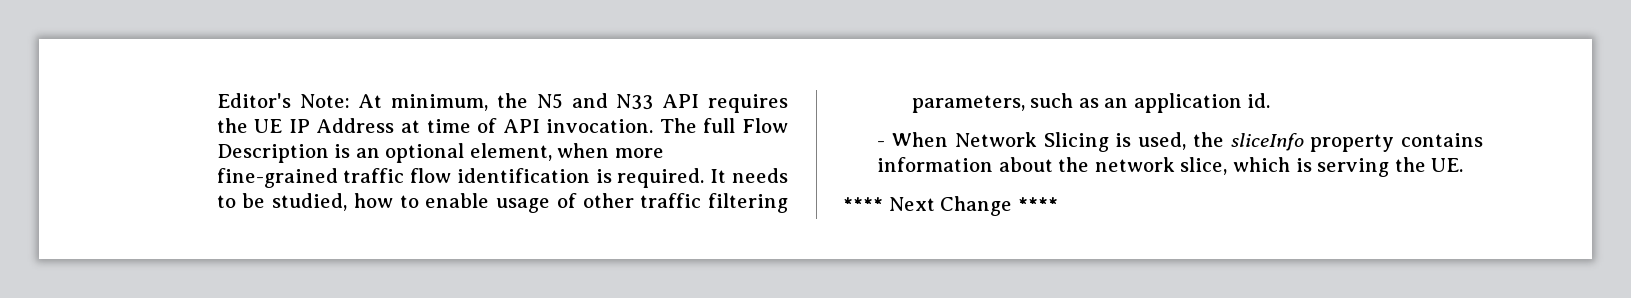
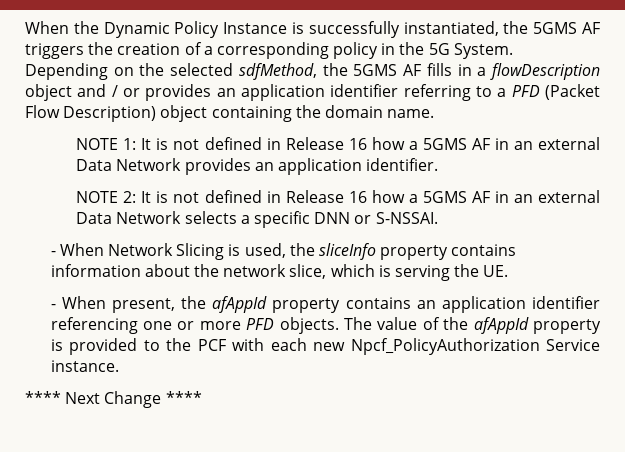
- Editor's Note: At minimum, the N5 and N33 API requires the UE IP Address at time of API invocation. The full Flow Description is an optional element, when more fine-grained traffic flow identification is required. It needs to be studied, how to enable usage of other traffic filtering parameters, such as an application id.
+ When the Dynamic Policy Instance is successfully instantiated, the 5GMS AF triggers the creation of a corresponding policy in the 5G System. Depending on the selected sdfMethod, the 5GMS AF fills in a flowDescription object and / or provides an application identifier referring to a PFD (Packet Flow Description) object containing the domain name.
+ NOTE 1: It is not defined in Release 16 how a 5GMS AF in an external Data Network provides an application identifier.
+ NOTE 2: It is not defined in Release 16 how a 5GMS AF in an external Data Network selects a specific DNN or S-NSSAI.
+ - When present, the afAppId property contains an application identifier referencing one or more PFD objects. The value of the afAppId property is provided to the PCF with each new Npcf_PolicyAuthorization Service instance.

